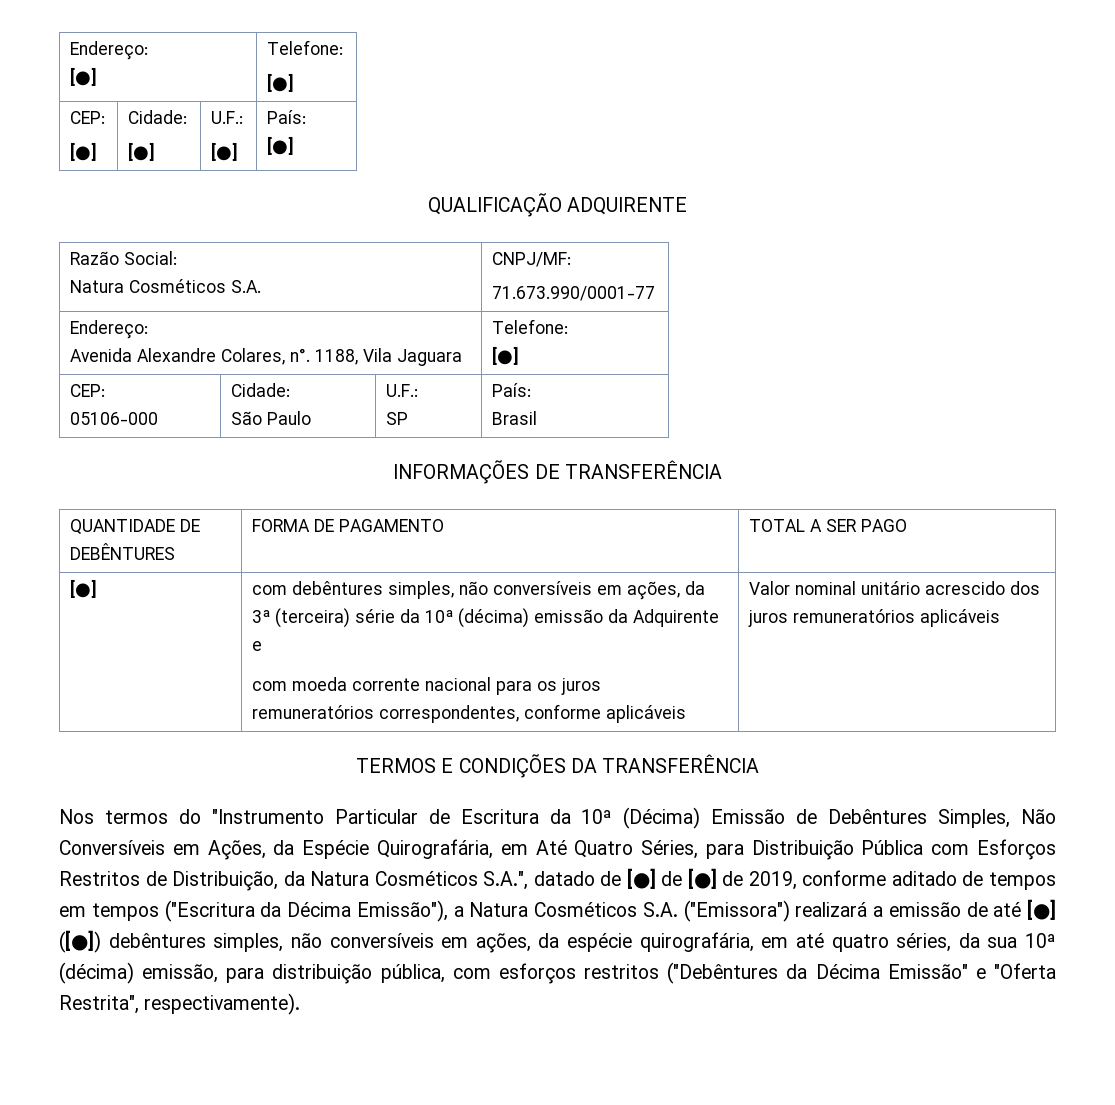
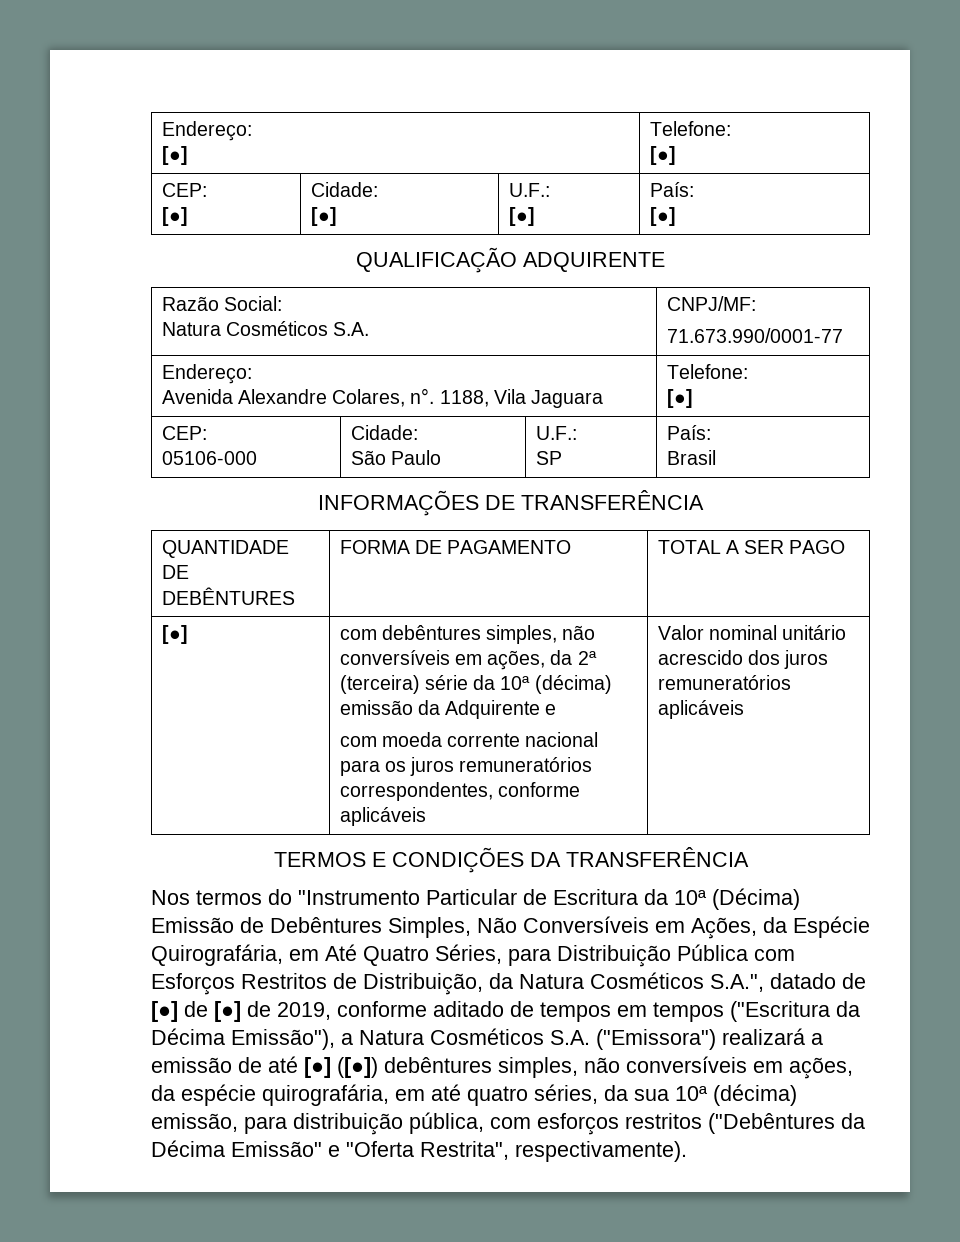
- [●] | com debêntures simples, não conversíveis em ações, da 3ª (terceira) série da 10ª (décima) emissão da Adquirente e
+ [●] | com debêntures simples, não conversíveis em ações, da 2ª (terceira) série da 10ª (décima) emissão da Adquirente e

